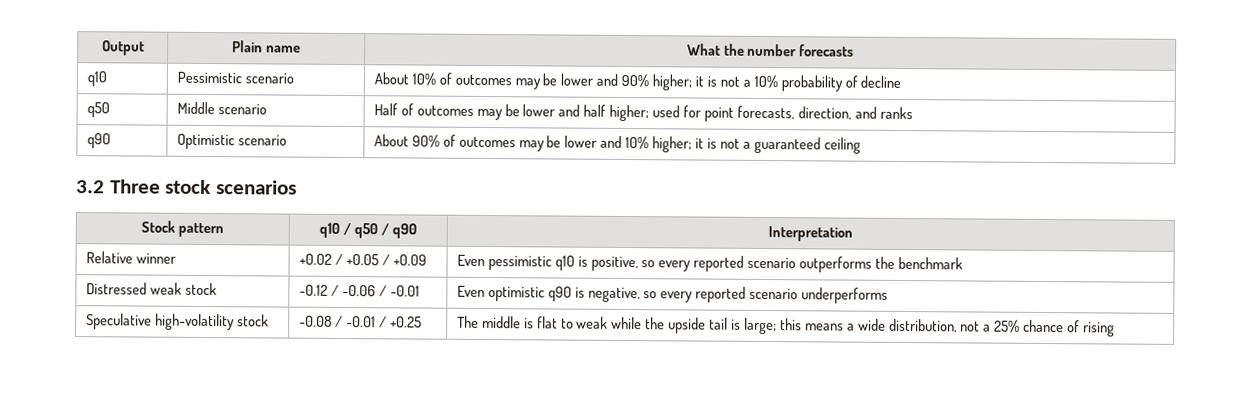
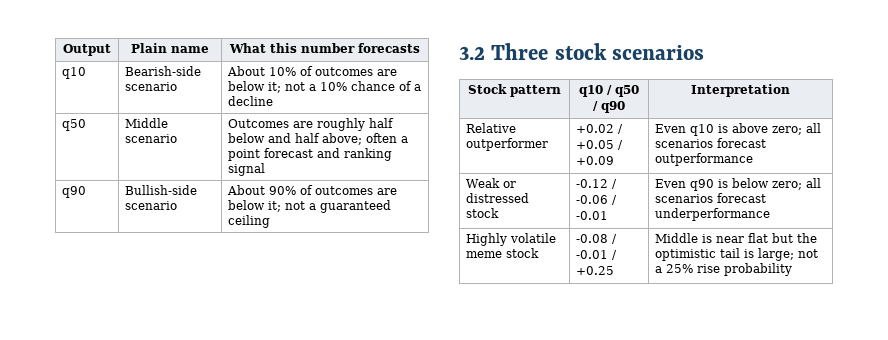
- Output | Plain name | What the number forecasts
+ Output | Plain name | What this number forecasts
- q10 | Pessimistic scenario | About 10% of outcomes may be lower and 90% higher; it is not a 10% probability of decline
- q50 | Middle scenario | Half of outcomes may be lower and half higher; used for point forecasts, direction, and ranks
- q90 | Optimistic scenario | About 90% of outcomes may be lower and 10% higher; it is not a guaranteed ceiling
+ q10 | Bearish-side scenario | About 10% of outcomes are below it; not a 10% chance of a decline
+ q50 | Middle scenario | Outcomes are roughly half below and half above; often a point forecast and ranking signal
+ q90 | Bullish-side scenario | About 90% of outcomes are below it; not a guaranteed ceiling
- Relative winner | +0.02 / +0.05 / +0.09 | Even pessimistic q10 is positive, so every reported scenario outperforms the benchmark
- Distressed weak stock | -0.12 / -0.06 / -0.01 | Even optimistic q90 is negative, so every reported scenario underperforms
- Speculative high-volatility stock | -0.08 / -0.01 / +0.25 | The middle is flat to weak while the upside tail is large; this means a wide distribution, not a 25% chance of rising
+ Relative outperformer | +0.02 / +0.05 / +0.09 | Even q10 is above zero; all scenarios forecast outperformance
+ Weak or distressed stock | -0.12 / -0.06 / -0.01 | Even q90 is below zero; all scenarios forecast underperformance
+ Highly volatile meme stock | -0.08 / -0.01 / +0.25 | Middle is near flat but the optimistic tail is large; not a 25% rise probability

